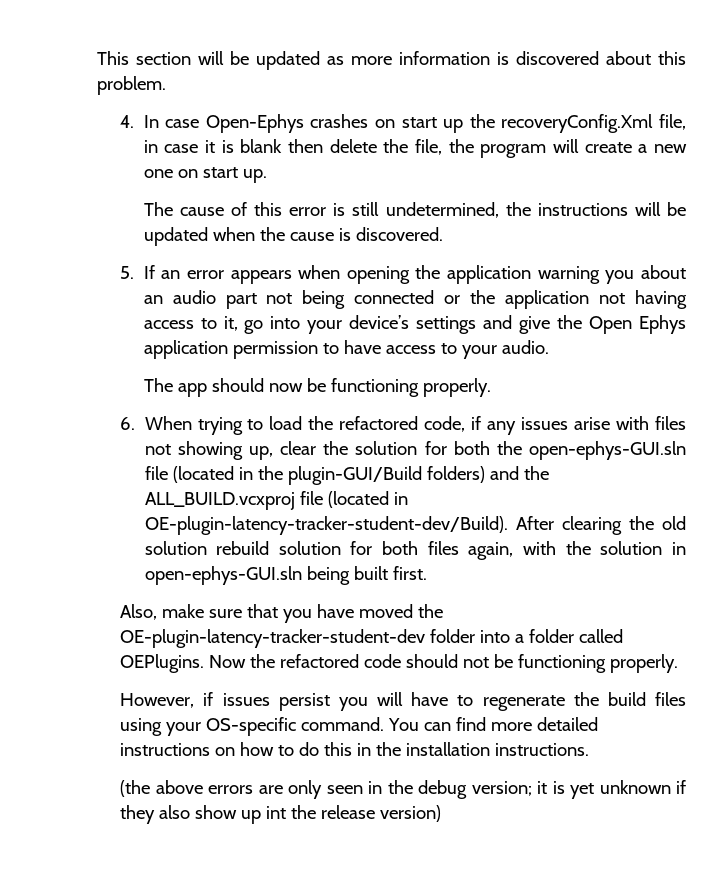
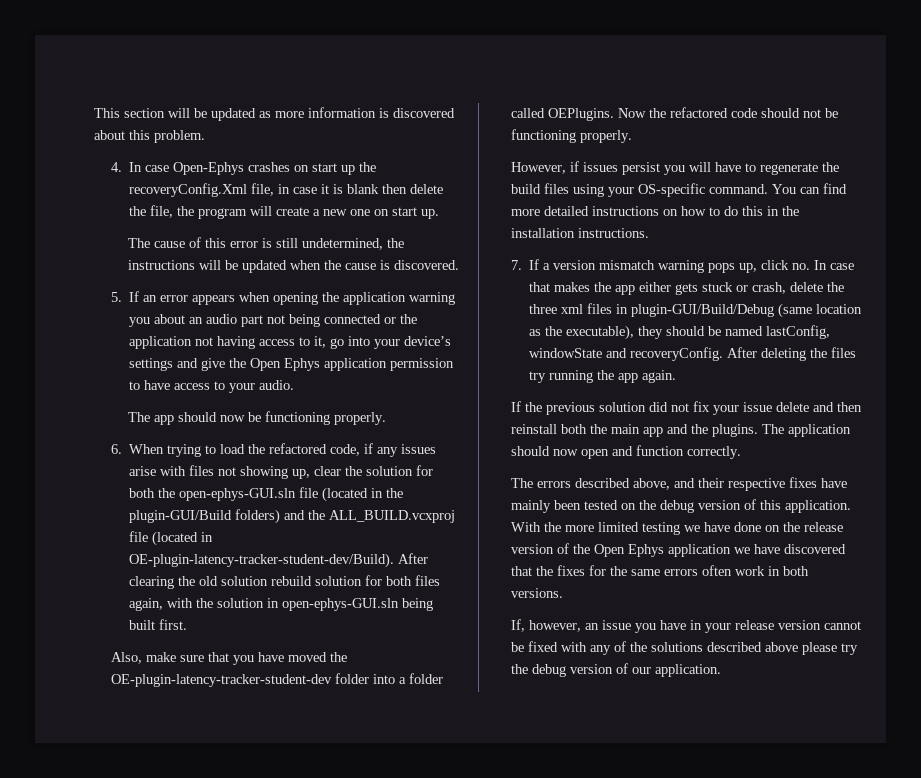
- (the above errors are only seen in the debug version; it is yet unknown if they also show up int the release version)
+ 7. If a version mismatch warning pops up, click no. In case that makes the app either gets stuck or crash, delete the three xml files in plugin-GUI/Build/Debug (same location as the executable), they should be named lastConfig, windowState and recoveryConfig. After deleting the files try running the app again.
+ If the previous solution did not fix your issue delete and then reinstall both the main app and the plugins. The application should now open and function correctly.
+ The errors described above, and their respective fixes have mainly been tested on the debug version of this application. With the more limited testing we have done on the release version of the Open Ephys application we have discovered that the fixes for the same errors often work in both versions.
+ If, however, an issue you have in your release version cannot be fixed with any of the solutions described above please try the debug version of our application.

